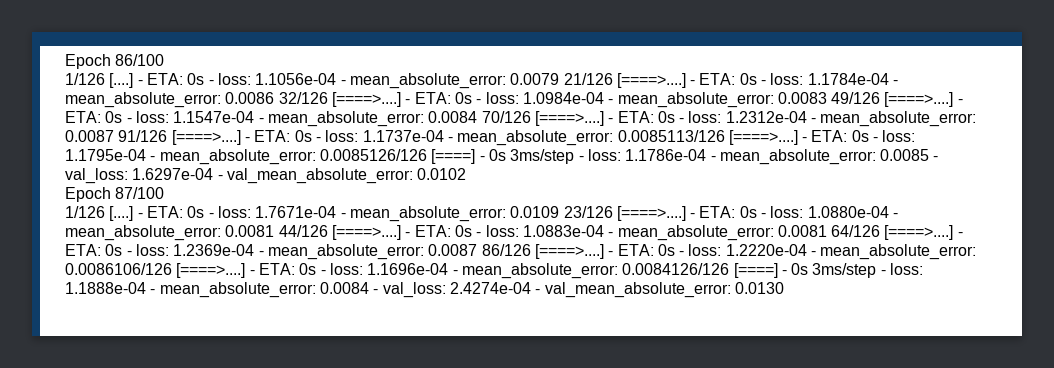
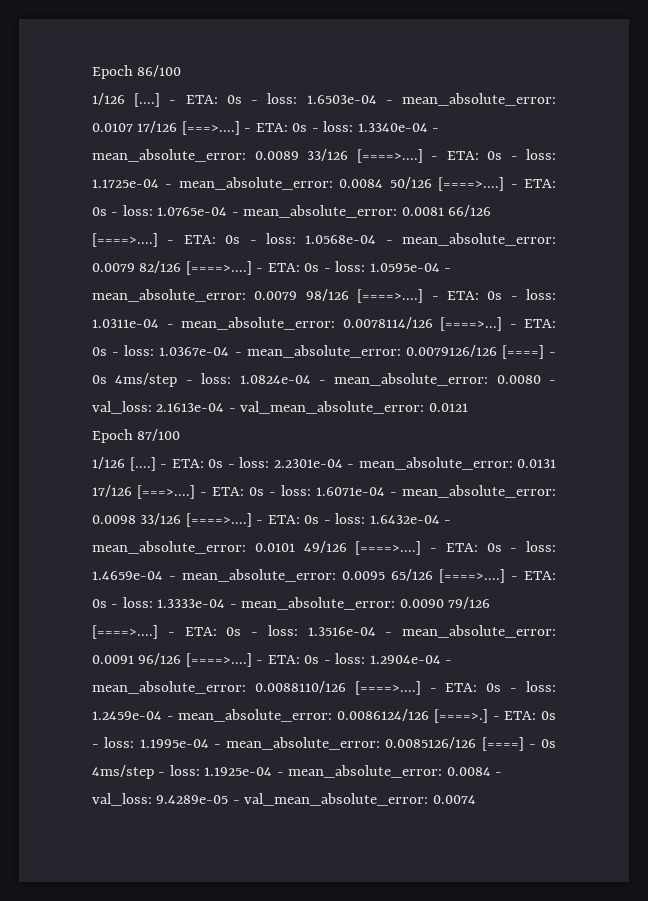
- - ETA: 0s - loss: 1.1056e-04 - mean_absolute_error: 0.0079 21/126 [====>....] - ETA: 0s - loss: 1.1784e-04 - mean_absolute_error: 0.0086 32/126 [====>....] - ETA: 0s - loss: 1.0984e-04 - mean_absolute_error: 0.0083 49/126 [====>....] - ETA: 0s - loss: 1.1547e-04 - mean_absolute_error: 0.0084 70/126 [====>....] - ETA: 0s - loss: 1.2312e-04 - mean_absolute_error: 0.0087 91/126 [====>....] - ETA: 0s - loss: 1.1737e-04 - mean_absolute_error: 0.0085113/126 [====>....] - ETA: 0s - loss: 1.1795e-04 - mean_absolute_error: 0.0085126/126 [====] - 0s 3ms/step - loss: 1.1786e-04 - mean_absolute_error: 0.0085 - val_loss: 1.6297e-04 - val_mean_absolute_error: 0.0102
+ - ETA: 0s - loss: 1.6503e-04 - mean_absolute_error: 0.0107 17/126 [===>....] - ETA: 0s - loss: 1.3340e-04 - mean_absolute_error: 0.0089 33/126 [====>....] - ETA: 0s - loss: 1.1725e-04 - mean_absolute_error: 0.0084 50/126 [====>....] - ETA: 0s - loss: 1.0765e-04 - mean_absolute_error: 0.0081 66/126 [====>....] - ETA: 0s - loss: 1.0568e-04 - mean_absolute_error: 0.0079 82/126 [====>....] - ETA: 0s - loss: 1.0595e-04 - mean_absolute_error: 0.0079 98/126 [====>....] - ETA: 0s - loss: 1.0311e-04 - mean_absolute_error: 0.0078114/126 [====>...] - ETA: 0s - loss: 1.0367e-04 - mean_absolute_error: 0.0079126/126 [====] - 0s 4ms/step - loss: 1.0824e-04 - mean_absolute_error: 0.0080 - val_loss: 2.1613e-04 - val_mean_absolute_error: 0.0121
- - ETA: 0s - loss: 1.7671e-04 - mean_absolute_error: 0.0109 23/126 [====>....] - ETA: 0s - loss: 1.0880e-04 - mean_absolute_error: 0.0081 44/126 [====>....] - ETA: 0s - loss: 1.0883e-04 - mean_absolute_error: 0.0081 64/126 [====>....] - ETA: 0s - loss: 1.2369e-04 - mean_absolute_error: 0.0087 86/126 [====>....] - ETA: 0s - loss: 1.2220e-04 - mean_absolute_error: 0.0086106/126 [====>....] - ETA: 0s - loss: 1.1696e-04 - mean_absolute_error: 0.0084126/126 [====] - 0s 3ms/step - loss: 1.1888e-04 - mean_absolute_error: 0.0084 - val_loss: 2.4274e-04 - val_mean_absolute_error: 0.0130
+ - ETA: 0s - loss: 2.2301e-04 - mean_absolute_error: 0.0131 17/126 [===>....] - ETA: 0s - loss: 1.6071e-04 - mean_absolute_error: 0.0098 33/126 [====>....] - ETA: 0s - loss: 1.6432e-04 - mean_absolute_error: 0.0101 49/126 [====>....] - ETA: 0s - loss: 1.4659e-04 - mean_absolute_error: 0.0095 65/126 [====>....] - ETA: 0s - loss: 1.3333e-04 - mean_absolute_error: 0.0090 79/126 [====>....] - ETA: 0s - loss: 1.3516e-04 - mean_absolute_error: 0.0091 96/126 [====>....] - ETA: 0s - loss: 1.2904e-04 - mean_absolute_error: 0.0088110/126 [====>....] - ETA: 0s - loss: 1.2459e-04 - mean_absolute_error: 0.0086124/126 [====>.] - ETA: 0s - loss: 1.1995e-04 - mean_absolute_error: 0.0085126/126 [====] - 0s 4ms/step - loss: 1.1925e-04 - mean_absolute_error: 0.0084 - val_loss: 9.4289e-05 - val_mean_absolute_error: 0.0074

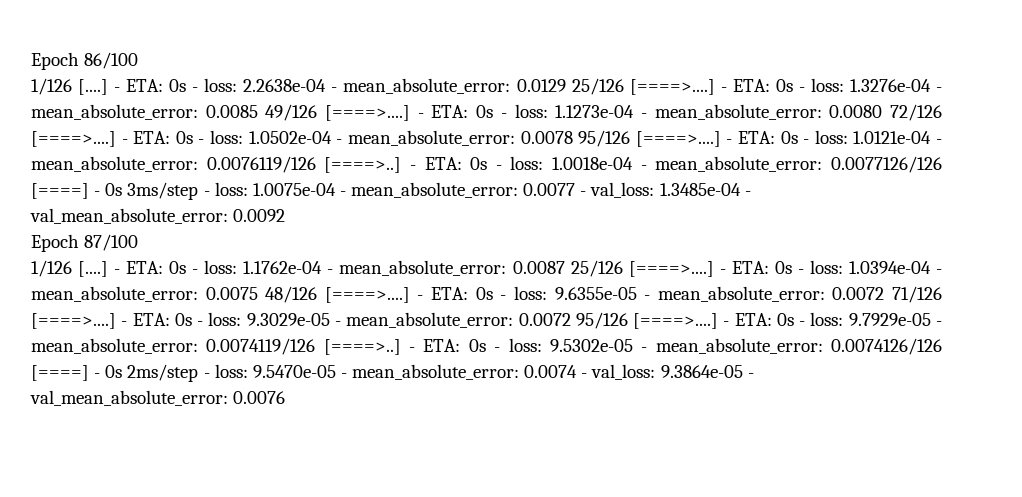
- - ETA: 0s - loss: 1.6503e-04 - mean_absolute_error: 0.0107 17/126 [===>....] - ETA: 0s - loss: 1.3340e-04 - mean_absolute_error: 0.0089 33/126 [====>....] - ETA: 0s - loss: 1.1725e-04 - mean_absolute_error: 0.0084 50/126 [====>....] - ETA: 0s - loss: 1.0765e-04 - mean_absolute_error: 0.0081 66/126 [====>....] - ETA: 0s - loss: 1.0568e-04 - mean_absolute_error: 0.0079 82/126 [====>....] - ETA: 0s - loss: 1.0595e-04 - mean_absolute_error: 0.0079 98/126 [====>....] - ETA: 0s - loss: 1.0311e-04 - mean_absolute_error: 0.0078114/126 [====>...] - ETA: 0s - loss: 1.0367e-04 - mean_absolute_error: 0.0079126/126 [====] - 0s 4ms/step - loss: 1.0824e-04 - mean_absolute_error: 0.0080 - val_loss: 2.1613e-04 - val_mean_absolute_error: 0.0121
+ - ETA: 0s - loss: 2.2638e-04 - mean_absolute_error: 0.0129 25/126 [====>....] - ETA: 0s - loss: 1.3276e-04 - mean_absolute_error: 0.0085 49/126 [====>....] - ETA: 0s - loss: 1.1273e-04 - mean_absolute_error: 0.0080 72/126 [====>....] - ETA: 0s - loss: 1.0502e-04 - mean_absolute_error: 0.0078 95/126 [====>....] - ETA: 0s - loss: 1.0121e-04 - mean_absolute_error: 0.0076119/126 [====>..] - ETA: 0s - loss: 1.0018e-04 - mean_absolute_error: 0.0077126/126 [====] - 0s 3ms/step - loss: 1.0075e-04 - mean_absolute_error: 0.0077 - val_loss: 1.3485e-04 - val_mean_absolute_error: 0.0092
- - ETA: 0s - loss: 2.2301e-04 - mean_absolute_error: 0.0131 17/126 [===>....] - ETA: 0s - loss: 1.6071e-04 - mean_absolute_error: 0.0098 33/126 [====>....] - ETA: 0s - loss: 1.6432e-04 - mean_absolute_error: 0.0101 49/126 [====>....] - ETA: 0s - loss: 1.4659e-04 - mean_absolute_error: 0.0095 65/126 [====>....] - ETA: 0s - loss: 1.3333e-04 - mean_absolute_error: 0.0090 79/126 [====>....] - ETA: 0s - loss: 1.3516e-04 - mean_absolute_error: 0.0091 96/126 [====>....] - ETA: 0s - loss: 1.2904e-04 - mean_absolute_error: 0.0088110/126 [====>....] - ETA: 0s - loss: 1.2459e-04 - mean_absolute_error: 0.0086124/126 [====>.] - ETA: 0s - loss: 1.1995e-04 - mean_absolute_error: 0.0085126/126 [====] - 0s 4ms/step - loss: 1.1925e-04 - mean_absolute_error: 0.0084 - val_loss: 9.4289e-05 - val_mean_absolute_error: 0.0074
+ - ETA: 0s - loss: 1.1762e-04 - mean_absolute_error: 0.0087 25/126 [====>....] - ETA: 0s - loss: 1.0394e-04 - mean_absolute_error: 0.0075 48/126 [====>....] - ETA: 0s - loss: 9.6355e-05 - mean_absolute_error: 0.0072 71/126 [====>....] - ETA: 0s - loss: 9.3029e-05 - mean_absolute_error: 0.0072 95/126 [====>....] - ETA: 0s - loss: 9.7929e-05 - mean_absolute_error: 0.0074119/126 [====>..] - ETA: 0s - loss: 9.5302e-05 - mean_absolute_error: 0.0074126/126 [====] - 0s 2ms/step - loss: 9.5470e-05 - mean_absolute_error: 0.0074 - val_loss: 9.3864e-05 - val_mean_absolute_error: 0.0076

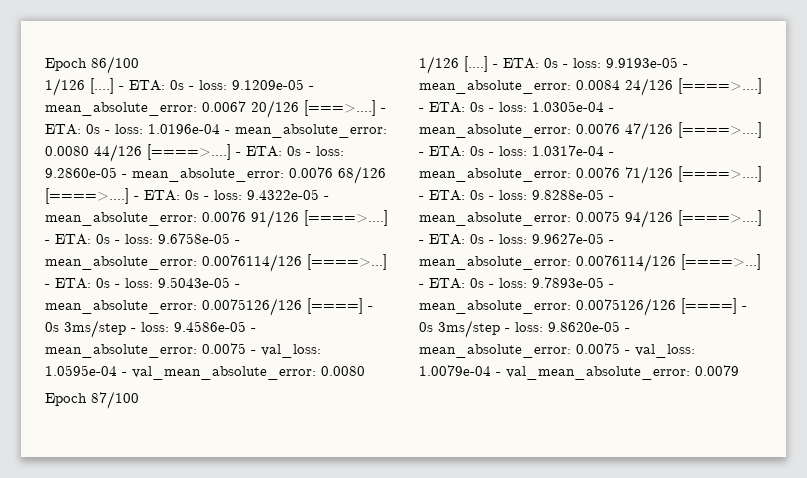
- - ETA: 0s - loss: 2.2638e-04 - mean_absolute_error: 0.0129 25/126 [====>....] - ETA: 0s - loss: 1.3276e-04 - mean_absolute_error: 0.0085 49/126 [====>....] - ETA: 0s - loss: 1.1273e-04 - mean_absolute_error: 0.0080 72/126 [====>....] - ETA: 0s - loss: 1.0502e-04 - mean_absolute_error: 0.0078 95/126 [====>....] - ETA: 0s - loss: 1.0121e-04 - mean_absolute_error: 0.0076119/126 [====>..] - ETA: 0s - loss: 1.0018e-04 - mean_absolute_error: 0.0077126/126 [====] - 0s 3ms/step - loss: 1.0075e-04 - mean_absolute_error: 0.0077 - val_loss: 1.3485e-04 - val_mean_absolute_error: 0.0092
+ - ETA: 0s - loss: 9.1209e-05 - mean_absolute_error: 0.0067 20/126 [===>....] - ETA: 0s - loss: 1.0196e-04 - mean_absolute_error: 0.0080 44/126 [====>....] - ETA: 0s - loss: 9.2860e-05 - mean_absolute_error: 0.0076 68/126 [====>....] - ETA: 0s - loss: 9.4322e-05 - mean_absolute_error: 0.0076 91/126 [====>....] - ETA: 0s - loss: 9.6758e-05 - mean_absolute_error: 0.0076114/126 [====>...] - ETA: 0s - loss: 9.5043e-05 - mean_absolute_error: 0.0075126/126 [====] - 0s 3ms/step - loss: 9.4586e-05 - mean_absolute_error: 0.0075 - val_loss: 1.0595e-04 - val_mean_absolute_error: 0.0080
- - ETA: 0s - loss: 1.1762e-04 - mean_absolute_error: 0.0087 25/126 [====>....] - ETA: 0s - loss: 1.0394e-04 - mean_absolute_error: 0.0075 48/126 [====>....] - ETA: 0s - loss: 9.6355e-05 - mean_absolute_error: 0.0072 71/126 [====>....]
+ - ETA: 0s - loss: 9.9193e-05 - mean_absolute_error: 0.0084 24/126 [====>....] - ETA: 0s - loss: 1.0305e-04 - mean_absolute_error: 0.0076 47/126 [====>....] - ETA: 0s - loss: 1.0317e-04 - mean_absolute_error: 0.0076 71/126 [====>....]
- - ETA: 0s - loss: 9.3029e-05 - mean_absolute_error: 0.0072 95/126 [====>....] - ETA: 0s - loss: 9.7929e-05 - mean_absolute_error: 0.0074119/126 [====>..] - ETA: 0s - loss: 9.5302e-05 - mean_absolute_error: 0.0074126/126 [====] - 0s 2ms/step - loss: 9.5470e-05 - mean_absolute_error: 0.0074 - val_loss: 9.3864e-05 - val_mean_absolute_error: 0.0076
+ - ETA: 0s - loss: 9.8288e-05 - mean_absolute_error: 0.0075 94/126 [====>....] - ETA: 0s - loss: 9.9627e-05 - mean_absolute_error: 0.0076114/126 [====>...] - ETA: 0s - loss: 9.7893e-05 - mean_absolute_error: 0.0075126/126 [====] - 0s 3ms/step - loss: 9.8620e-05 - mean_absolute_error: 0.0075 - val_loss: 1.0079e-04 - val_mean_absolute_error: 0.0079

